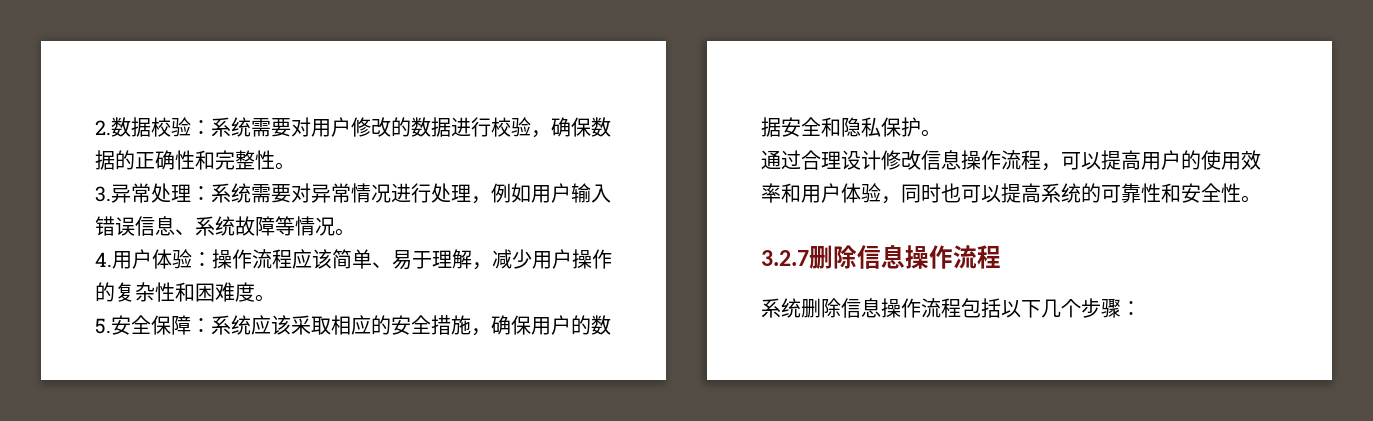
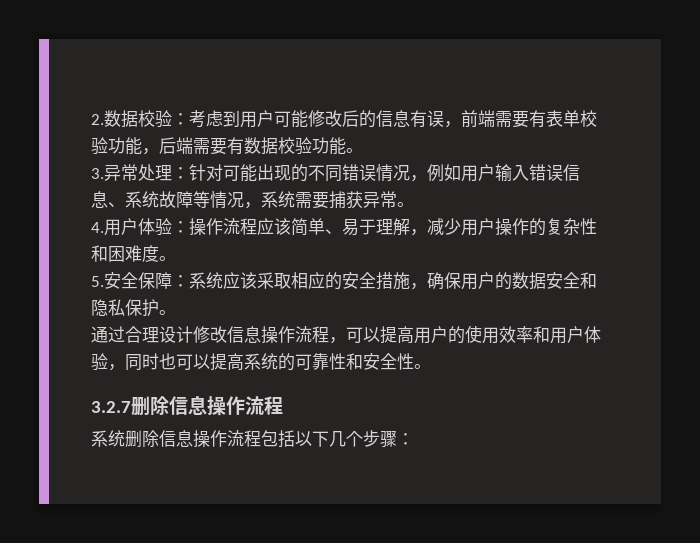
- 2.数据校验：系统需要对用户修改的数据进行校验，确保数据的正确性和完整性。
- 3.异常处理：系统需要对异常情况进行处理，例如用户输入错误信息、系统故障等情况。
+ 2.数据校验：考虑到用户可能修改后的信息有误，前端需要有表单校验功能，后端需要有数据校验功能。
+ 3.异常处理：针对可能出现的不同错误情况，例如用户输入错误信息、系统故障等情况，系统需要捕获异常。

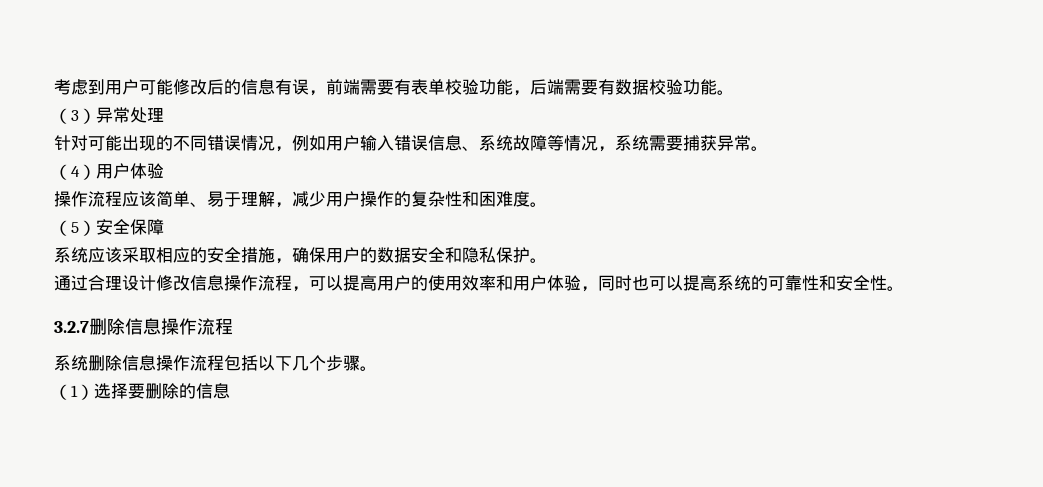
- 2.数据校验：考虑到用户可能修改后的信息有误，前端需要有表单校验功能，后端需要有数据校验功能。
+ 考虑到用户可能修改后的信息有误，前端需要有表单校验功能，后端需要有数据校验功能。
- 3.异常处理：针对可能出现的不同错误情况，例如用户输入错误信息、系统故障等情况，系统需要捕获异常。
+ （3）异常处理
+ 针对可能出现的不同错误情况，例如用户输入错误信息、系统故障等情况，系统需要捕获异常。
- 4.用户体验：操作流程应该简单、易于理解，减少用户操作的复杂性和困难度。
+ （4）用户体验
+ 操作流程应该简单、易于理解，减少用户操作的复杂性和困难度。
- 5.安全保障：系统应该采取相应的安全措施，确保用户的数据安全和隐私保护。
+ （5）安全保障
+ 系统应该采取相应的安全措施，确保用户的数据安全和隐私保护。
- 系统删除信息操作流程包括以下几个步骤：
+ 系统删除信息操作流程包括以下几个步骤。
+ （1）选择要删除的信息

